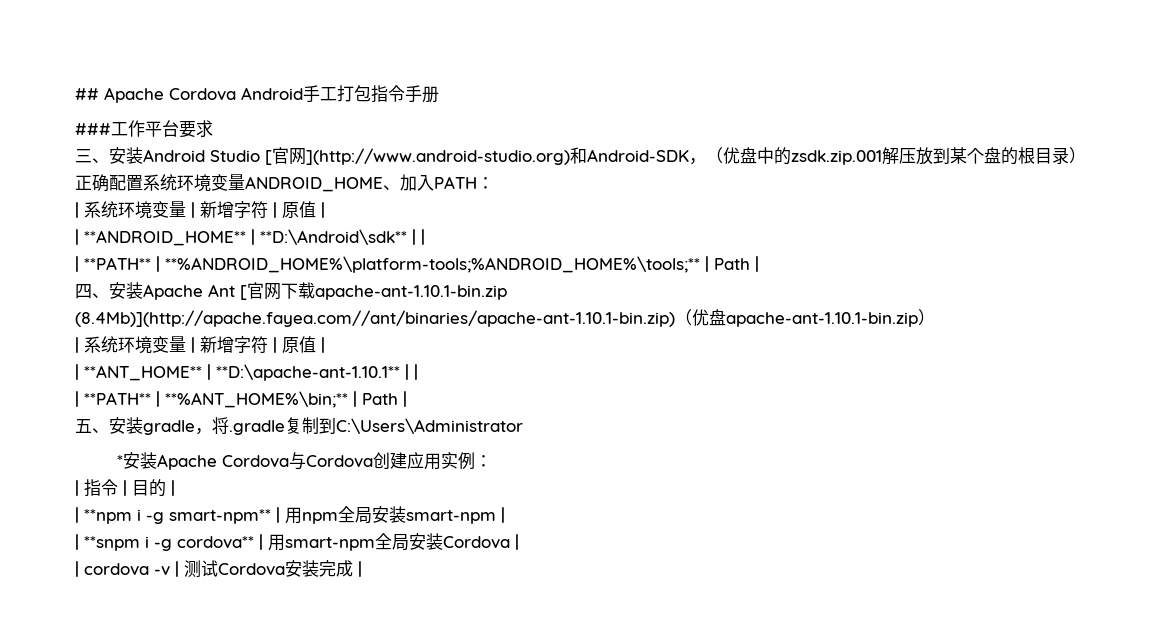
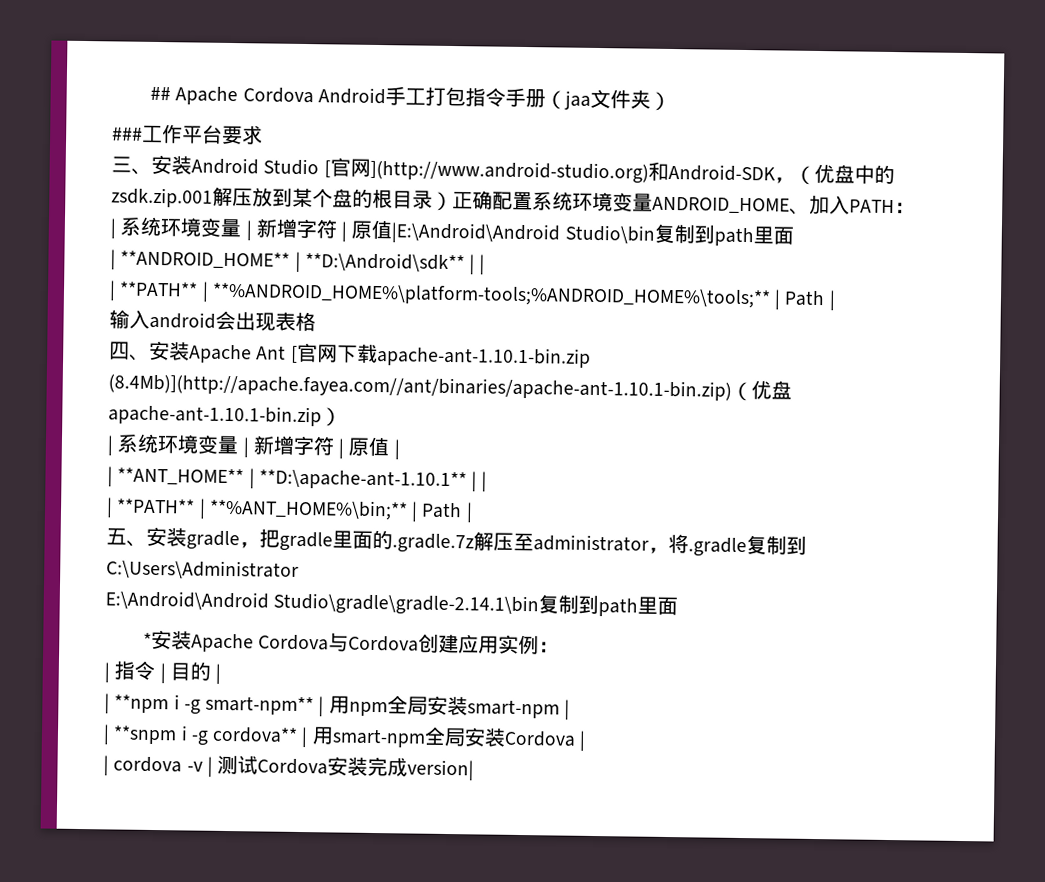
- ## Apache Cordova Android手工打包指令手册
+ ## Apache Cordova Android手工打包指令手册（jaa文件夹）
  三、安装Android Studio [官网](http://www.android-studio.org)和Android-SDK，（优盘中的zsdk.zip.001解压放到某个盘的根目录）正确配置系统环境变量ANDROID_HOME、加入PATH：
- | 系统环境变量 | 新增字符 | 原值 |
+ | 系统环境变量 | 新增字符 | 原值|E:\Android\Android Studio\bin复制到path里面
+ 输入android会出现表格
- 五、安装gradle，将.gradle复制到C:\Users\Administrator
+ 五、安装gradle，把gradle里面的.gradle.7z解压至administrator，将.gradle复制到C:\Users\Administrator
+ E:\Android\Android Studio\gradle\gradle-2.14.1\bin复制到path里面
- | cordova -v | 测试Cordova安装完成 |
+ | cordova -v | 测试Cordova安装完成version|

